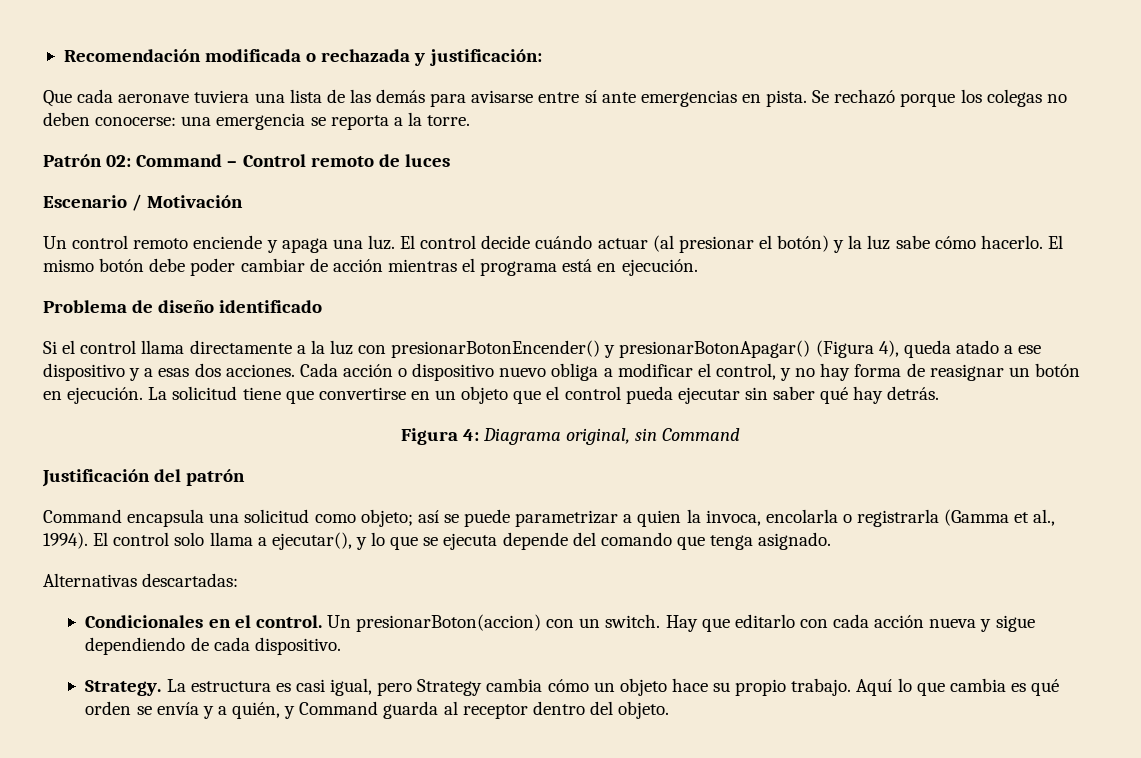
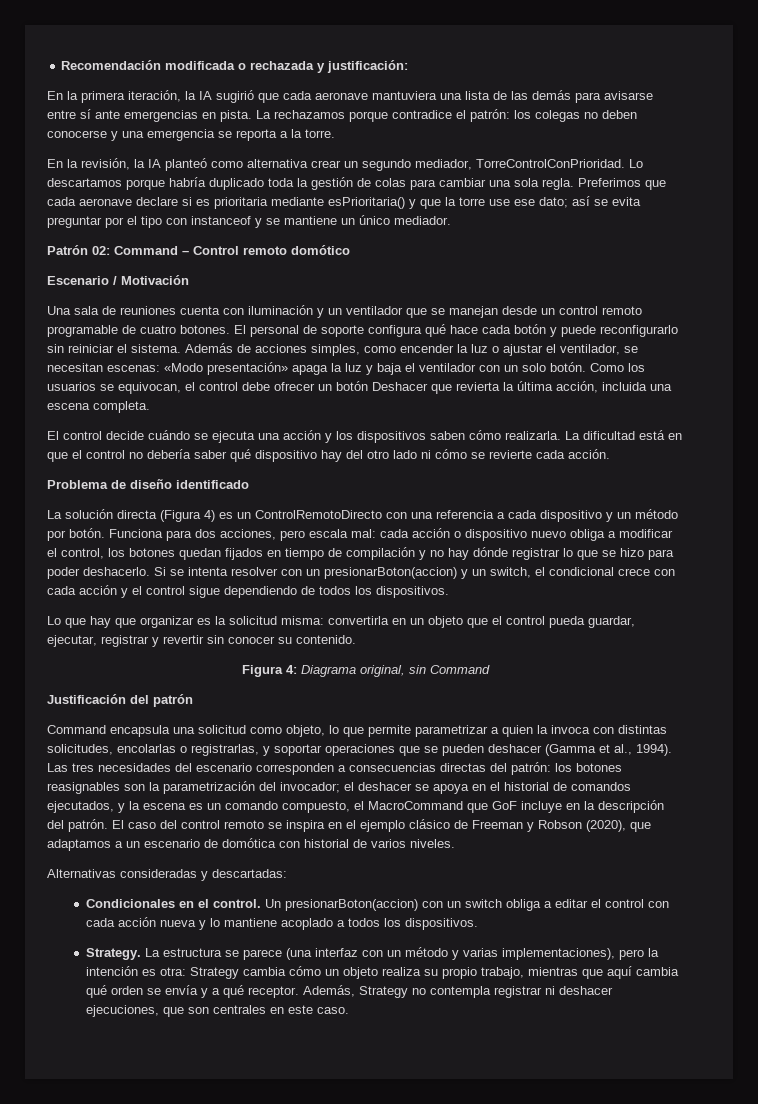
- Que cada aeronave tuviera una lista de las demás para avisarse entre sí ante emergencias en pista.
+ En la primera iteración, la IA sugirió que cada aeronave mantuviera una lista de las demás para avisarse entre sí ante emergencias en pista.
- Se rechazó porque los colegas no deben conocerse: una emergencia se reporta a la torre.
+ La rechazamos porque contradice el patrón: los colegas no deben conocerse y una emergencia se reporta a la torre.
+ En la revisión, la IA planteó como alternativa crear un segundo mediador, TorreControlConPrioridad. Lo descartamos porque habría duplicado toda la gestión de colas para cambiar una sola regla. Preferimos que cada aeronave declare si es prioritaria mediante esPrioritaria() y que la torre use ese dato; así se evita preguntar por el tipo con instanceof y se mantiene un único mediador.
- Patrón 02: Command – Control remoto de luces
+ Patrón 02: Command – Control remoto domótico
- Un control remoto enciende y apaga una luz. El control decide cuándo actuar (al presionar el botón) y la luz sabe cómo hacerlo. El mismo botón debe poder cambiar de acción mientras el programa está en ejecución.
+ Una sala de reuniones cuenta con iluminación y un ventilador que se manejan desde un control remoto programable de cuatro botones. El personal de soporte configura qué hace cada botón y puede reconfigurarlo sin reiniciar el sistema. Además de acciones simples, como encender la luz o ajustar el ventilador, se necesitan escenas: «Modo presentación» apaga la luz y baja el ventilador con un solo botón. Como los usuarios se equivocan, el control debe ofrecer un botón Deshacer que revierta la última acción, incluida una escena completa.
+ El control decide cuándo se ejecuta una acción y los dispositivos saben cómo realizarla. La dificultad está en que el control no debería saber qué dispositivo hay del otro lado ni cómo se revierte cada acción.
  Problema de diseño identificado
- Si el control llama directamente a la luz con presionarBotonEncender() y presionarBotonApagar() (Figura 4), queda atado a ese dispositivo y a esas dos acciones. Cada acción o dispositivo nuevo obliga a modificar el control, y no hay forma de reasignar un botón en ejecución. La solicitud tiene que convertirse en un objeto que el control pueda ejecutar sin saber qué hay detrás.
+ La solución directa (Figura 4) es un ControlRemotoDirecto con una referencia a cada dispositivo y un método por botón. Funciona para dos acciones, pero escala mal: cada acción o dispositivo nuevo obliga a modificar el control, los botones quedan fijados en tiempo de compilación y no hay dónde registrar lo que se hizo para poder deshacerlo. Si se intenta resolver con un presionarBoton(accion) y un switch, el condicional crece con cada acción y el control sigue dependiendo de todos los dispositivos.
+ Lo que hay que organizar es la solicitud misma: convertirla en un objeto que el control pueda guardar, ejecutar, registrar y revertir sin conocer su contenido.
- Command encapsula una solicitud como objeto; así se puede parametrizar a quien la invoca, encolarla o registrarla (Gamma et al., 1994). El control solo llama a ejecutar(), y lo que se ejecuta depende del comando que tenga asignado.
+ Command encapsula una solicitud como objeto, lo que permite parametrizar a quien la invoca con distintas solicitudes, encolarlas o registrarlas, y soportar operaciones que se pueden deshacer (Gamma et al., 1994). Las tres necesidades del escenario corresponden a consecuencias directas del patrón: los botones reasignables son la parametrización del invocador; el deshacer se apoya en el historial de comandos ejecutados, y la escena es un comando compuesto, el MacroCommand que GoF incluye en la descripción del patrón. El caso del control remoto se inspira en el ejemplo clásico de Freeman y Robson (2020), que adaptamos a un escenario de domótica con historial de varios niveles.
- Alternativas descartadas:
+ Alternativas consideradas y descartadas:
- Un presionarBoton(accion) con un switch. Hay que editarlo con cada acción nueva y sigue dependiendo de cada dispositivo.
- Strategy. La estructura es casi igual, pero Strategy cambia cómo un objeto hace su propio trabajo. Aquí lo que cambia es qué orden se envía y a quién, y Command guarda al receptor dentro del objeto.
+ Un presionarBoton(accion) con un switch obliga a editar el control con cada acción nueva y lo mantiene acoplado a todos los dispositivos.
+ Strategy. La estructura se parece (una interfaz con un método y varias implementaciones), pero la intención es otra: Strategy cambia cómo un objeto realiza su propio trabajo, mientras que aquí cambia qué orden se envía y a qué receptor. Además, Strategy no contempla registrar ni deshacer ejecuciones, que son centrales en este caso.

